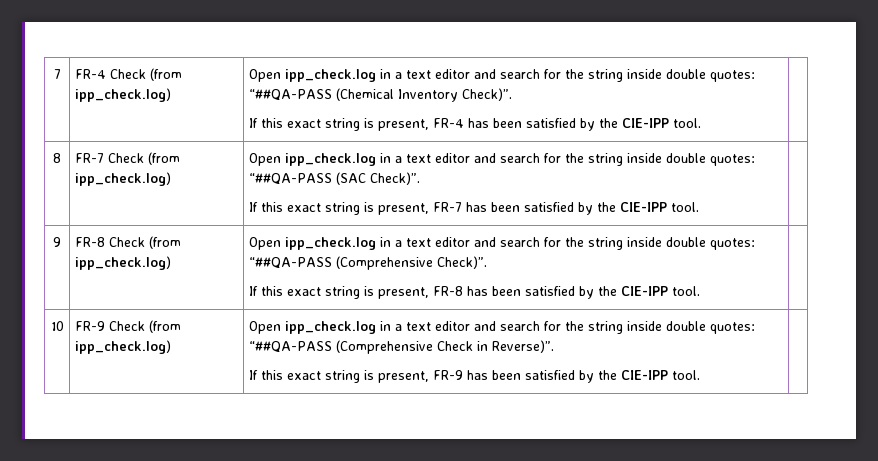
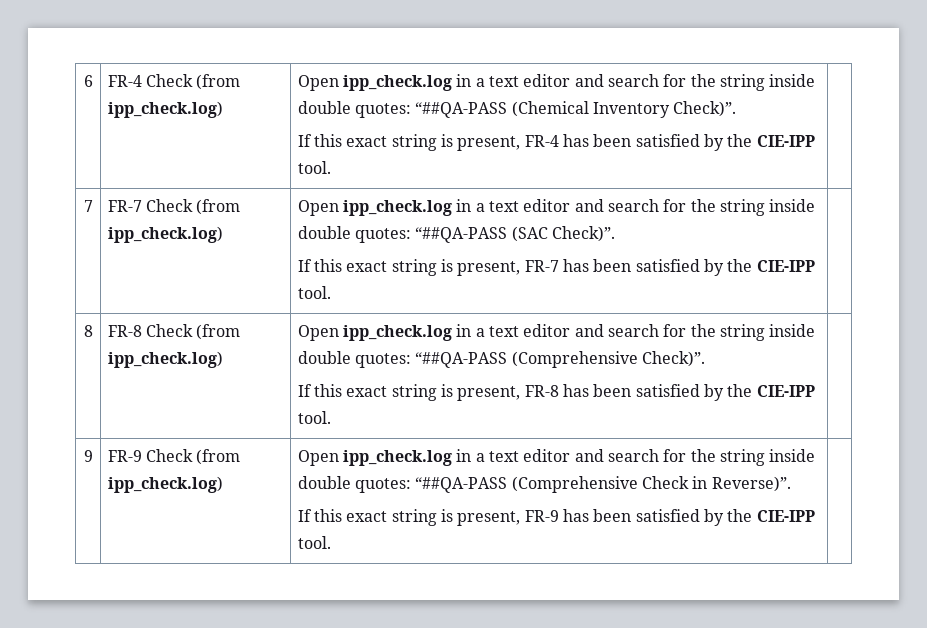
- 7 | FR-4 Check (from ipp_check.log) | Open ipp_check.log in a text editor and search for the string inside double quotes: “##QA-PASS (Chemical Inventory Check)”.
+ 6 | FR-4 Check (from ipp_check.log) | Open ipp_check.log in a text editor and search for the string inside double quotes: “##QA-PASS (Chemical Inventory Check)”.
- 8 | FR-7 Check (from ipp_check.log) | Open ipp_check.log in a text editor and search for the string inside double quotes: “##QA-PASS (SAC Check)”.
+ 7 | FR-7 Check (from ipp_check.log) | Open ipp_check.log in a text editor and search for the string inside double quotes: “##QA-PASS (SAC Check)”.
- 9 | FR-8 Check (from ipp_check.log) | Open ipp_check.log in a text editor and search for the string inside double quotes: “##QA-PASS (Comprehensive Check)”.
+ 8 | FR-8 Check (from ipp_check.log) | Open ipp_check.log in a text editor and search for the string inside double quotes: “##QA-PASS (Comprehensive Check)”.
- 10 | FR-9 Check (from ipp_check.log) | Open ipp_check.log in a text editor and search for the string inside double quotes: “##QA-PASS (Comprehensive Check in Reverse)”.
+ 9 | FR-9 Check (from ipp_check.log) | Open ipp_check.log in a text editor and search for the string inside double quotes: “##QA-PASS (Comprehensive Check in Reverse)”.

